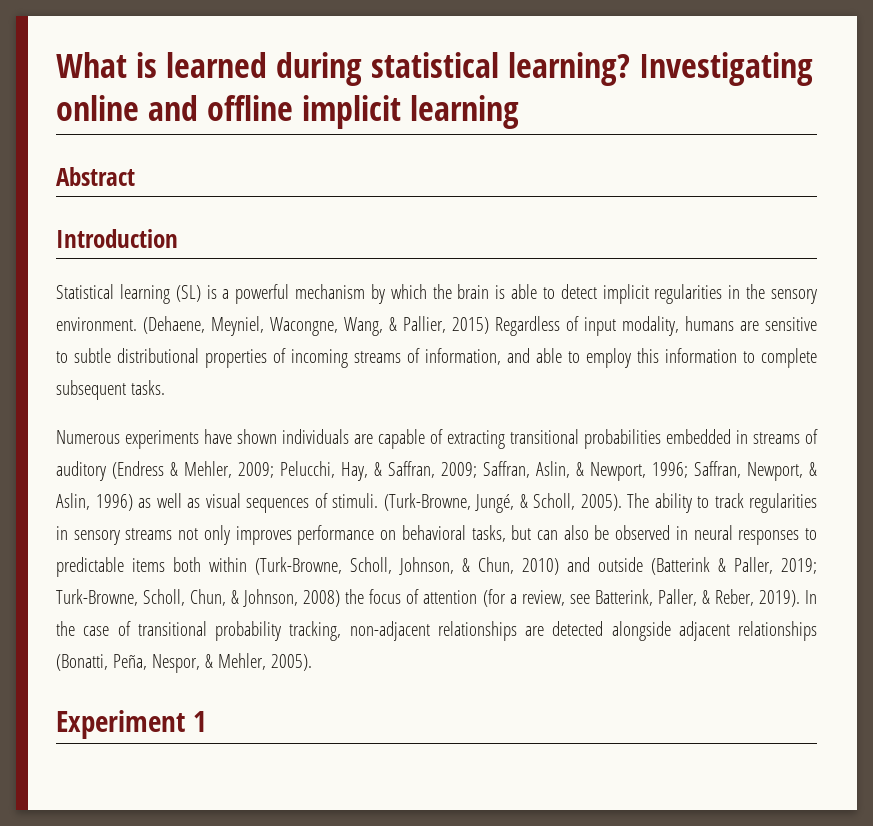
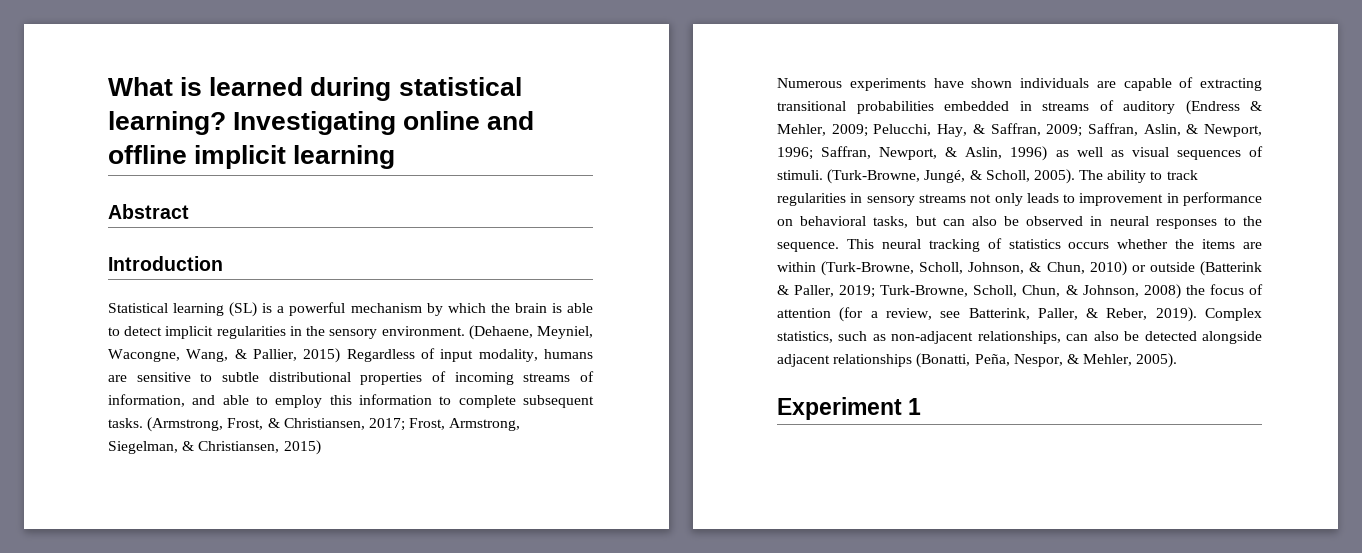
+ (Armstrong, Frost, & Christiansen, 2017; Frost, Armstrong, Siegelman, & Christiansen, 2015)
- The ability to track regularities in sensory streams not only improves performance on behavioral tasks, but can also be observed in neural responses to predictable items both within (Turk-Browne, Scholl, Johnson, & Chun, 2010) and outside (Batterink & Paller, 2019; Turk-Browne, Scholl, Chun, & Johnson, 2008) the focus of attention (for a review, see Batterink, Paller, & Reber, 2019).
+ The ability to track regularities in sensory streams not only leads to improvement in performance on behavioral tasks, but can also be observed in neural responses to the sequence. This neural tracking of statistics occurs whether the items are within (Turk-Browne, Scholl, Johnson, & Chun, 2010) or outside (Batterink & Paller, 2019; Turk-Browne, Scholl, Chun, & Johnson, 2008) the focus of attention (for a review, see Batterink, Paller, & Reber, 2019).
- In the case of transitional probability tracking, non-adjacent relationships are detected alongside adjacent relationships (Bonatti, Peña, Nespor, & Mehler, 2005).
+ Complex statistics, such as non-adjacent relationships, can also be detected alongside adjacent relationships (Bonatti, Peña, Nespor, & Mehler, 2005).

